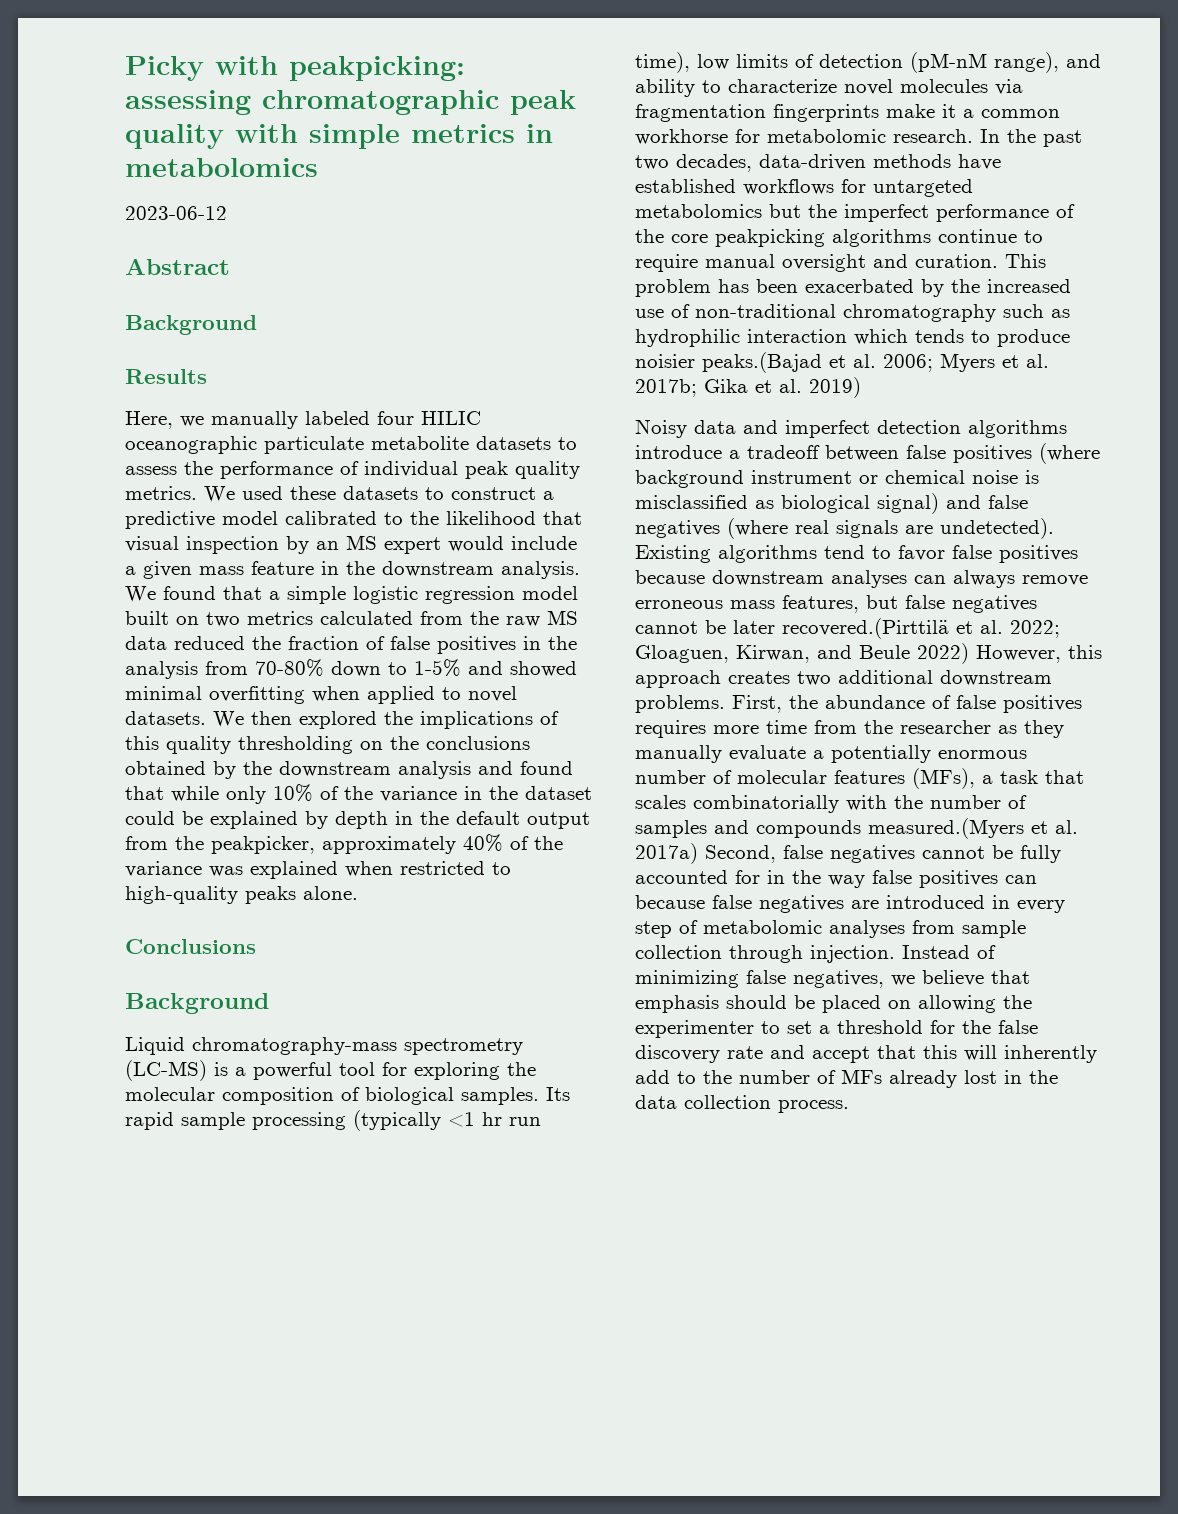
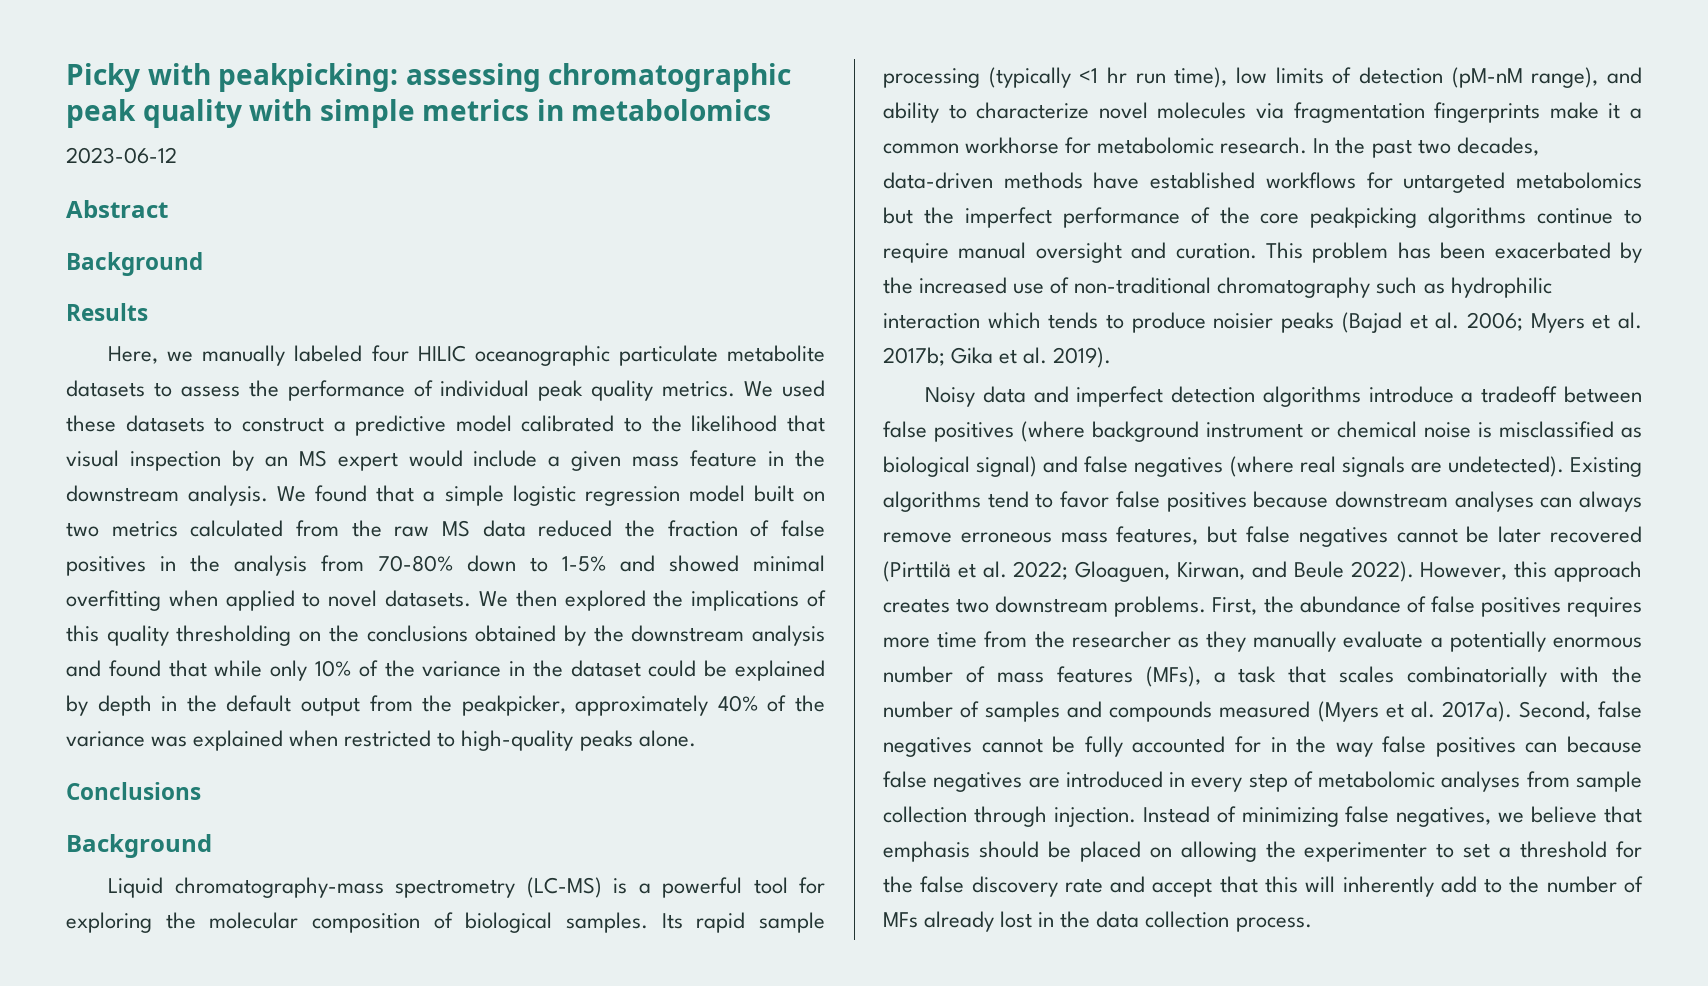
- This problem has been exacerbated by the increased use of non-traditional chromatography such as hydrophilic interaction which tends to produce noisier peaks.(Bajad et al. 2006; Myers et al. 2017b; Gika et al. 2019)
+ This problem has been exacerbated by the increased use of non-traditional chromatography such as hydrophilic interaction which tends to produce noisier peaks (Bajad et al. 2006; Myers et al. 2017b; Gika et al. 2019).
- Existing algorithms tend to favor false positives because downstream analyses can always remove erroneous mass features, but false negatives cannot be later recovered.(Pirttilä et al. 2022; Gloaguen, Kirwan, and Beule 2022) However, this approach creates two additional downstream problems.
+ Existing algorithms tend to favor false positives because downstream analyses can always remove erroneous mass features, but false negatives cannot be later recovered (Pirttilä et al. 2022; Gloaguen, Kirwan, and Beule 2022). However, this approach creates two downstream problems.
- First, the abundance of false positives requires more time from the researcher as they manually evaluate a potentially enormous number of molecular features (MFs), a task that scales combinatorially with the number of samples and compounds measured.(Myers et al. 2017a) Second, false negatives cannot be fully accounted for in the way false positives can because false negatives are introduced in every step of metabolomic analyses from sample collection through injection.
+ First, the abundance of false positives requires more time from the researcher as they manually evaluate a potentially enormous number of mass features (MFs), a task that scales combinatorially with the number of samples and compounds measured (Myers et al. 2017a). Second, false negatives cannot be fully accounted for in the way false positives can because false negatives are introduced in every step of metabolomic analyses from sample collection through injection.

